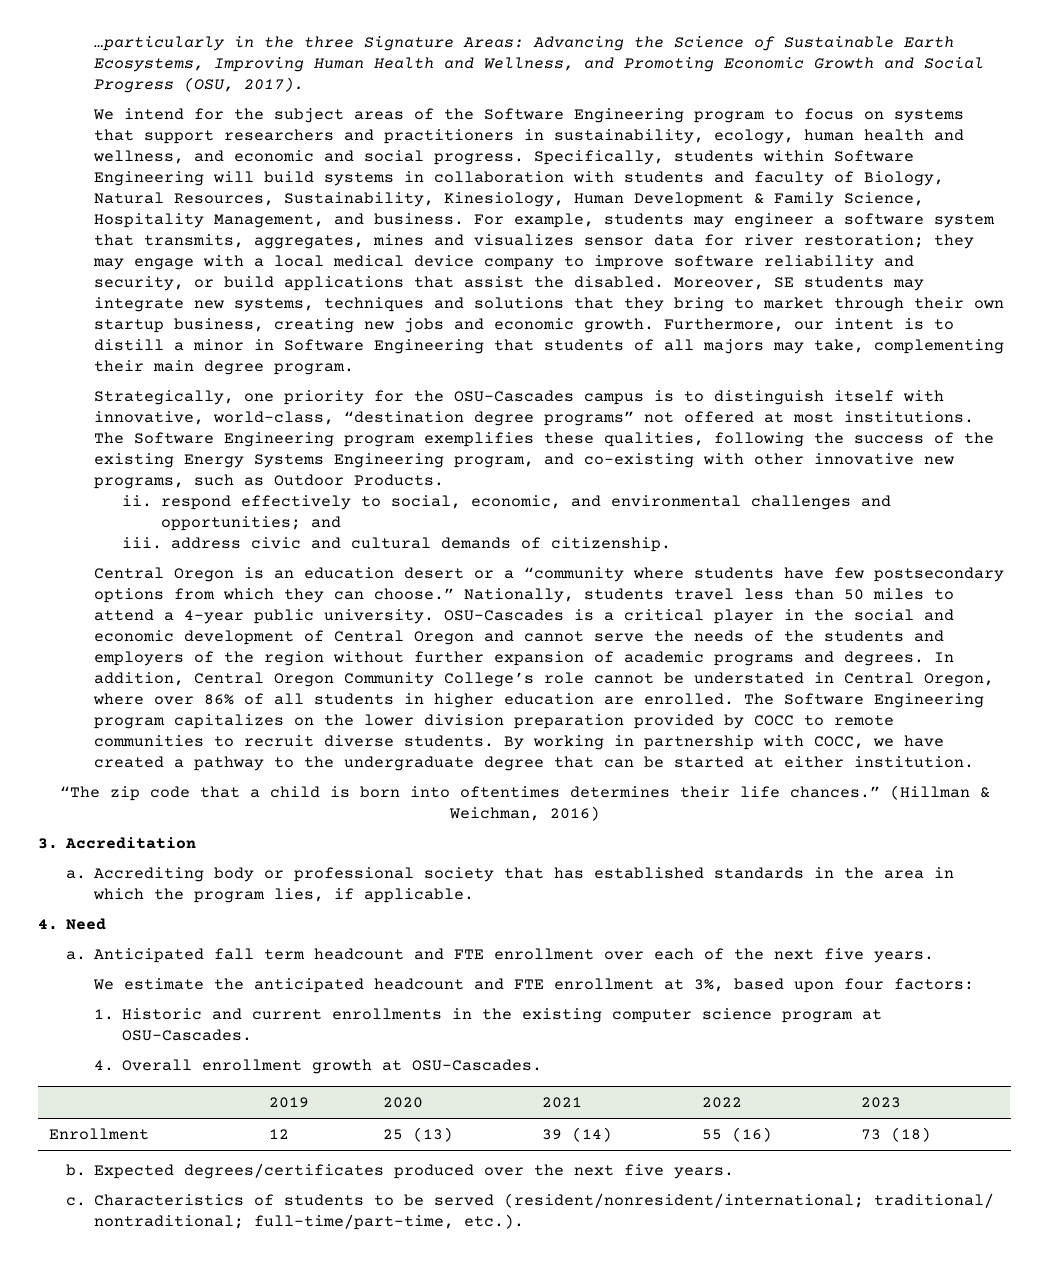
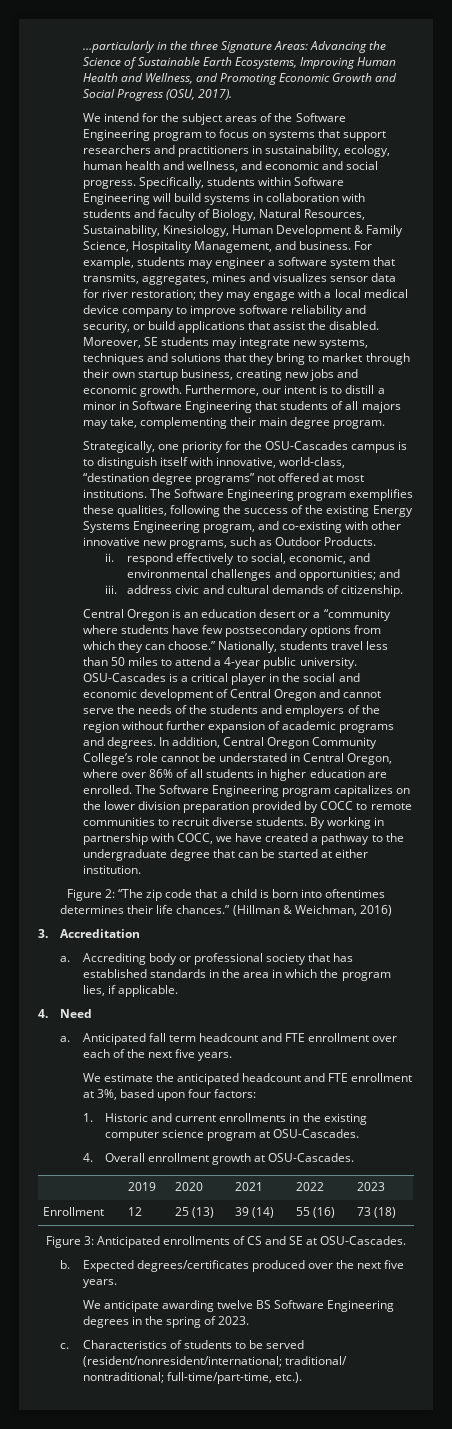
- “The zip code that a child is born into oftentimes determines their life chances.”
+ Figure 2: “The zip code that a child is born into oftentimes determines their life chances.”
+ Figure 3: Anticipated enrollments of CS and SE at OSU-Cascades.
+ We anticipate awarding twelve BS Software Engineering degrees in the spring of 2023.

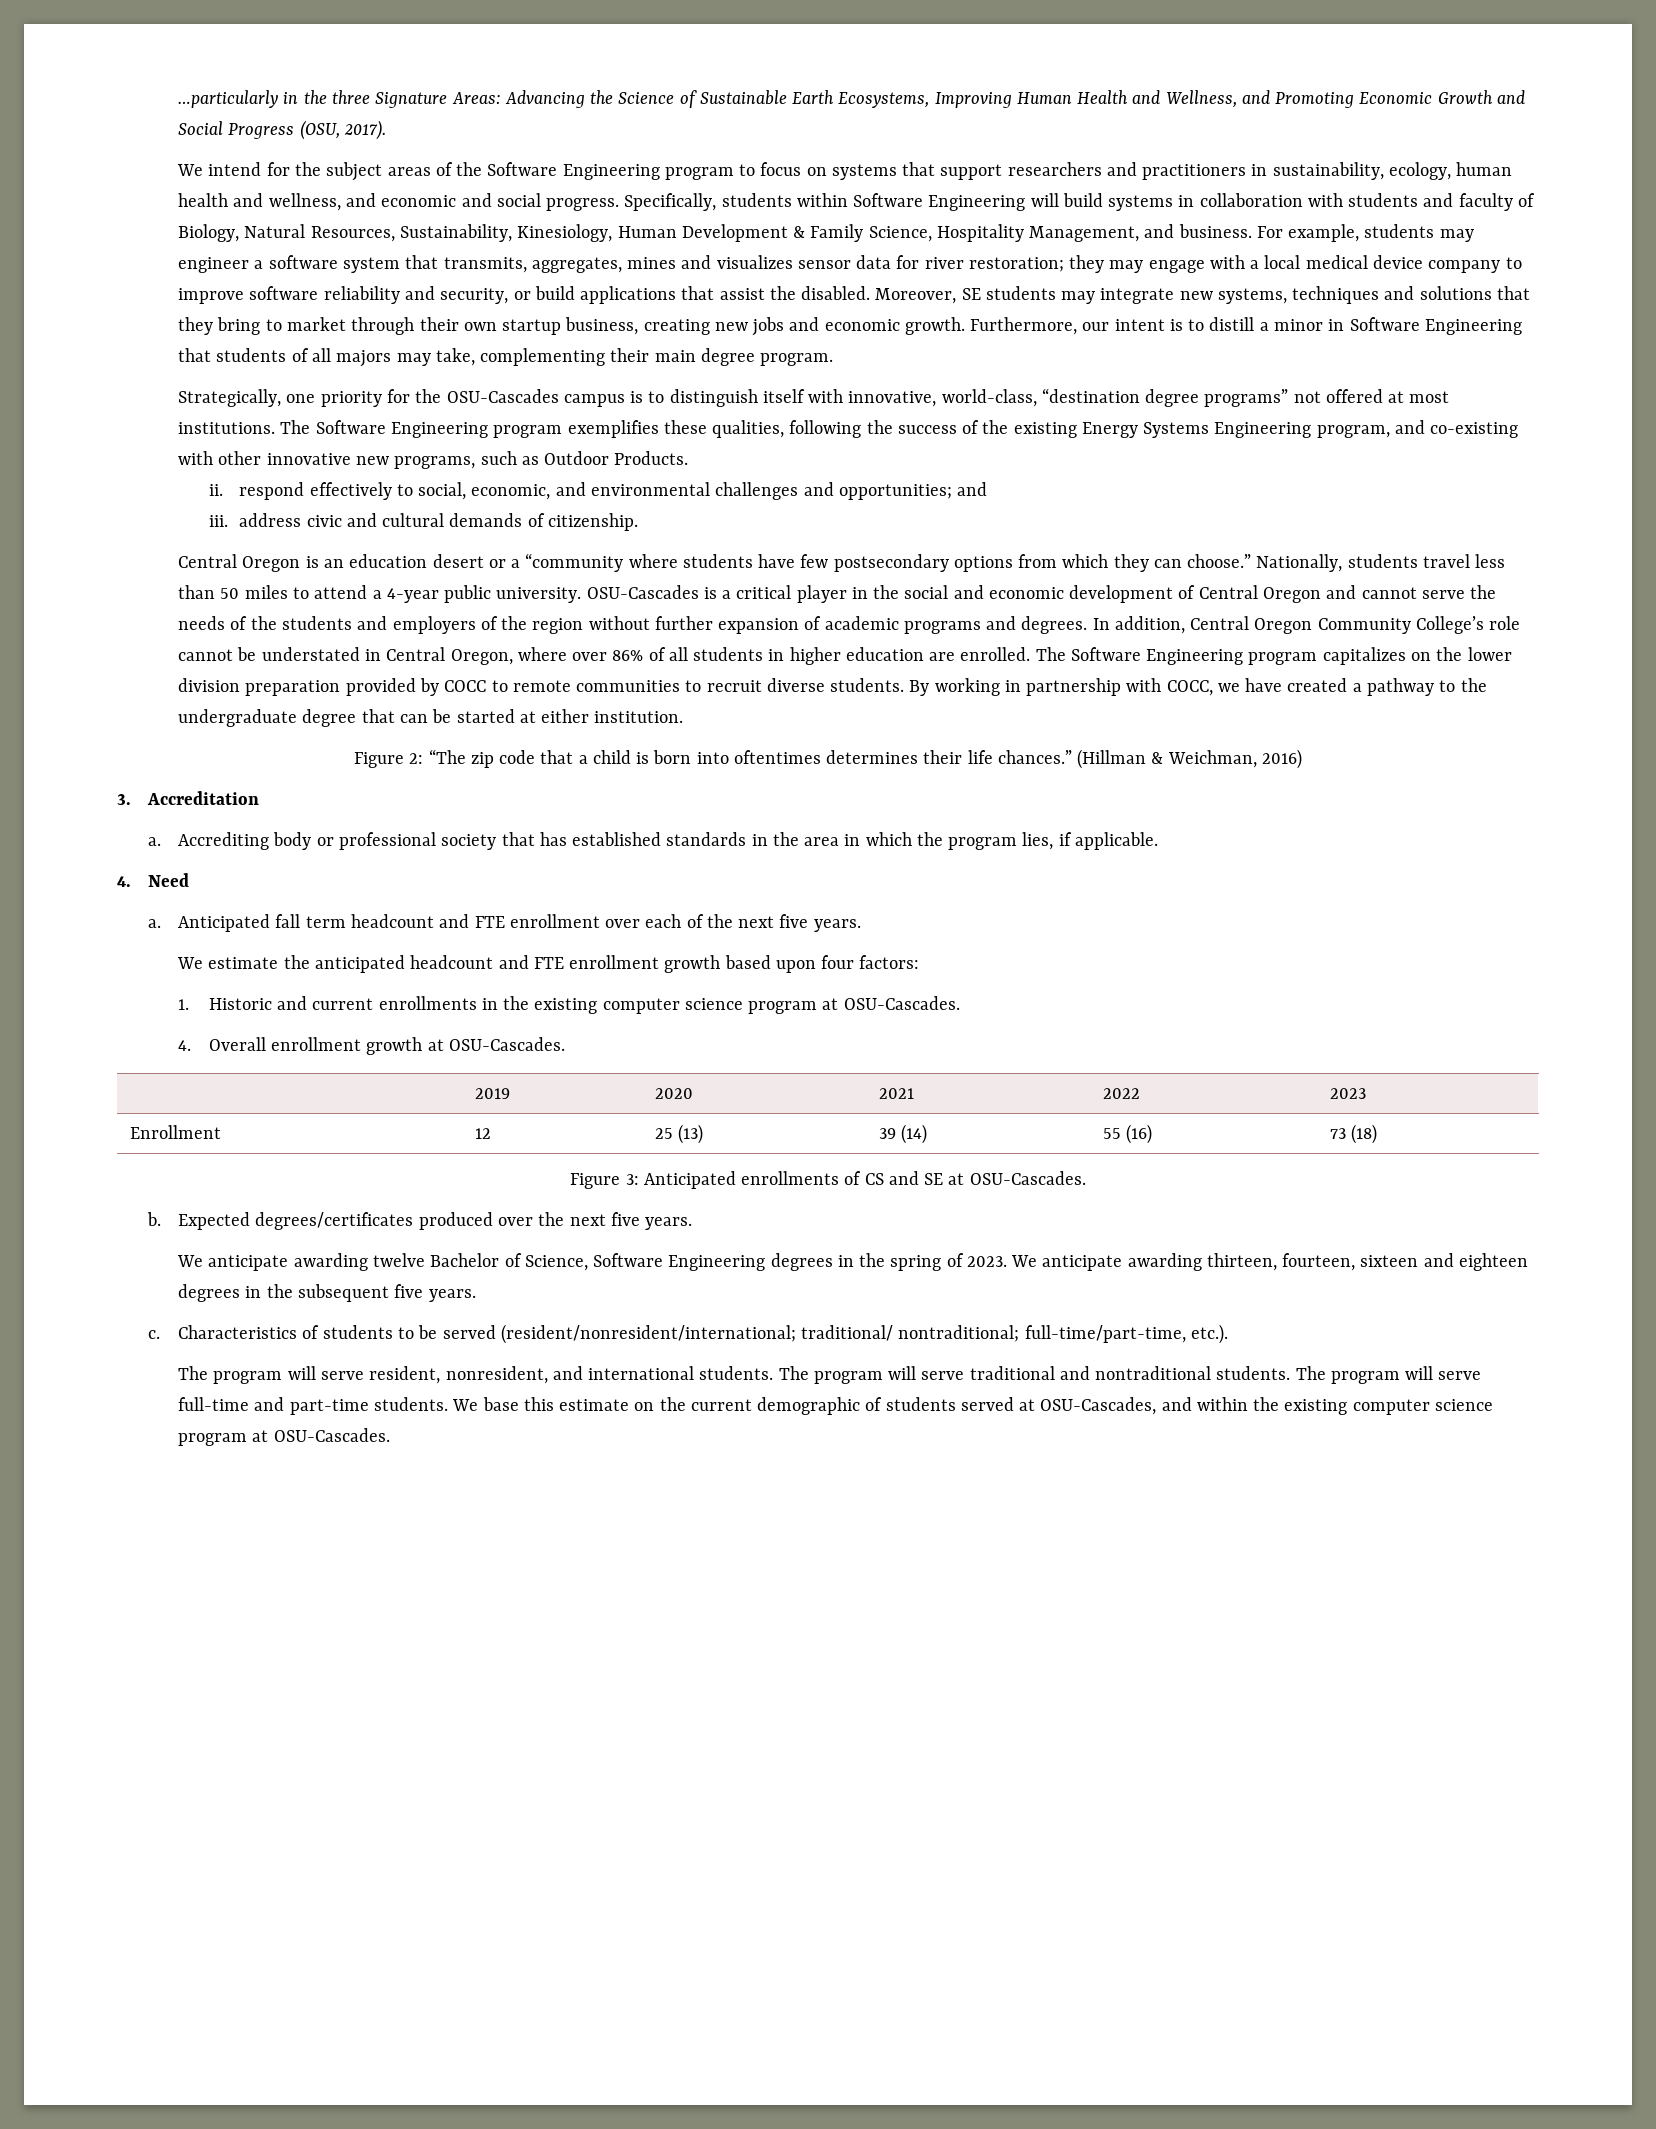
- We estimate the anticipated headcount and FTE enrollment at 3%, based upon four factors:
+ We estimate the anticipated headcount and FTE enrollment growth based upon four factors:
- We anticipate awarding twelve BS Software Engineering degrees in the spring of 2023.
+ We anticipate awarding twelve Bachelor of Science, Software Engineering degrees in the spring of 2023. We anticipate awarding thirteen, fourteen, sixteen and eighteen degrees in the subsequent five years.
+ The program will serve resident, nonresident, and international students. The program will serve traditional and nontraditional students. The program will serve full-time and part-time students. We base this estimate on the current demographic of students served at OSU-Cascades, and within the existing computer science program at OSU-Cascades.

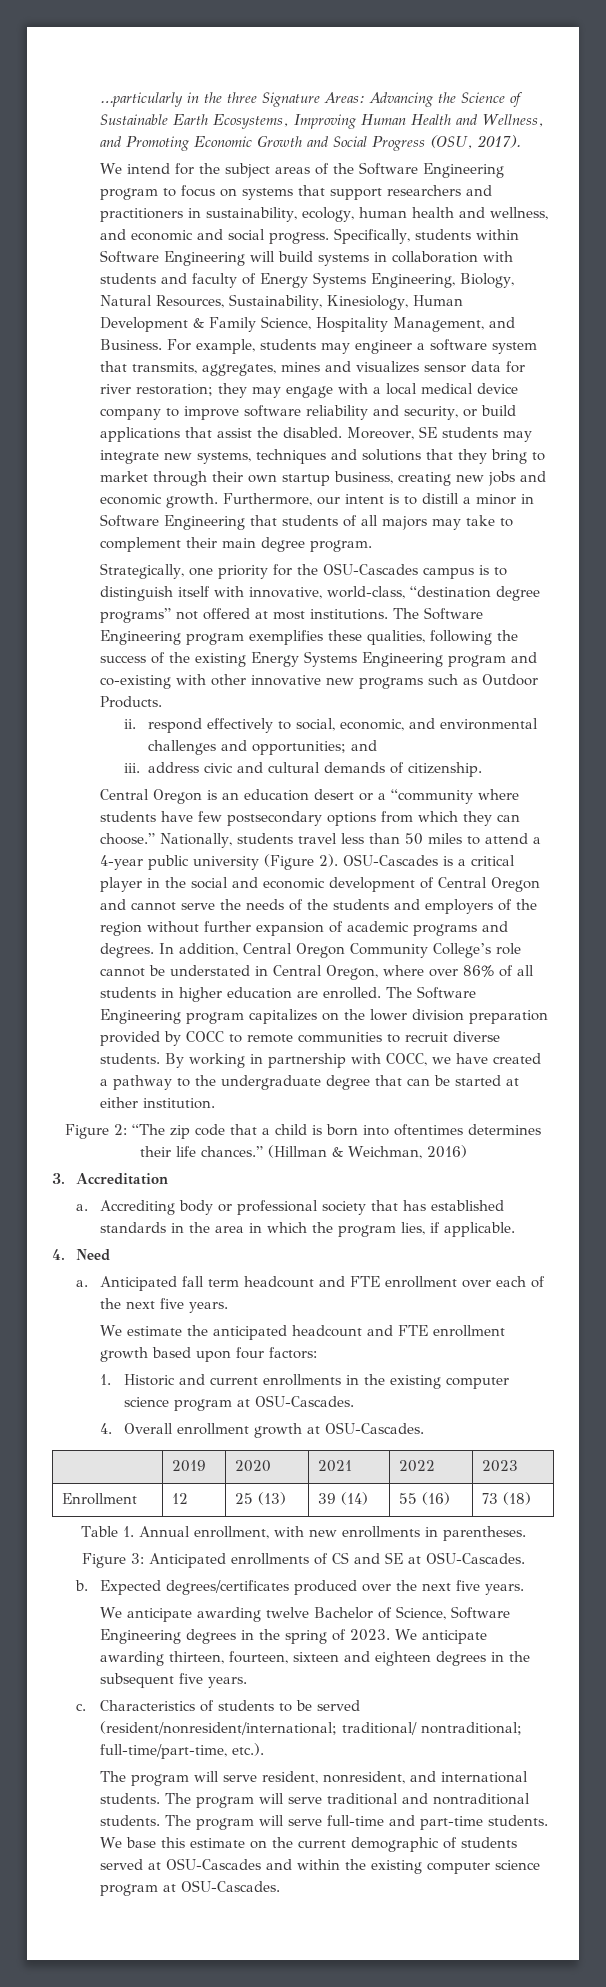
- Specifically, students within Software Engineering will build systems in collaboration with students and faculty of Biology, Natural Resources, Sustainability, Kinesiology, Human Development & Family Science, Hospitality Management, and business.
+ Specifically, students within Software Engineering will build systems in collaboration with students and faculty of Energy Systems Engineering, Biology, Natural Resources, Sustainability, Kinesiology, Human Development & Family Science, Hospitality Management, and Business.
- Furthermore, our intent is to distill a minor in Software Engineering that students of all majors may take, complementing their main degree program.
+ Furthermore, our intent is to distill a minor in Software Engineering that students of all majors may take to complement their main degree program.
- The Software Engineering program exemplifies these qualities, following the success of the existing Energy Systems Engineering program, and co-existing with other innovative new programs, such as Outdoor Products.
+ The Software Engineering program exemplifies these qualities, following the success of the existing Energy Systems Engineering program and co-existing with other innovative new programs such as Outdoor Products.
- Nationally, students travel less than 50 miles to attend a 4-year public university.
+ Nationally, students travel less than 50 miles to attend a 4-year public university (Figure 2).
+ Table 1. Annual enrollment, with new enrollments in parentheses.
- We base this estimate on the current demographic of students served at OSU-Cascades, and within the existing computer science program at OSU-Cascades.
+ We base this estimate on the current demographic of students served at OSU-Cascades and within the existing computer science program at OSU-Cascades.

